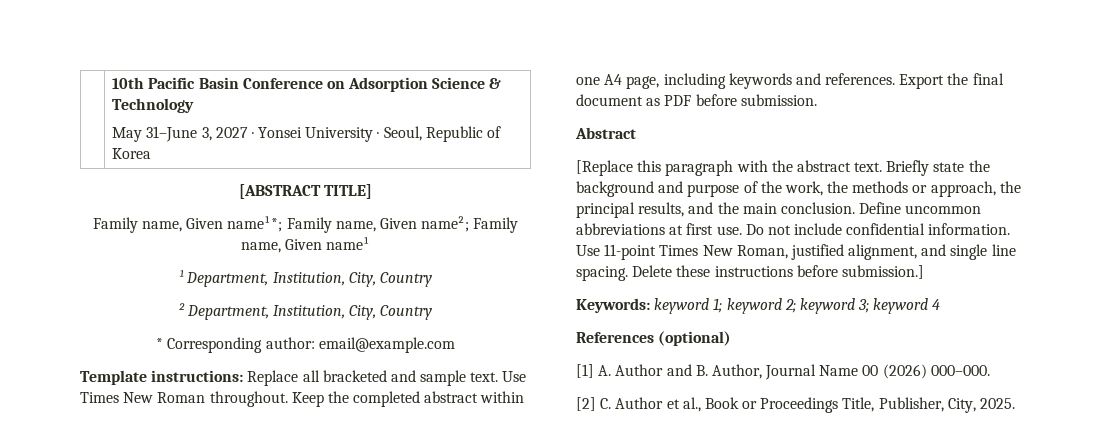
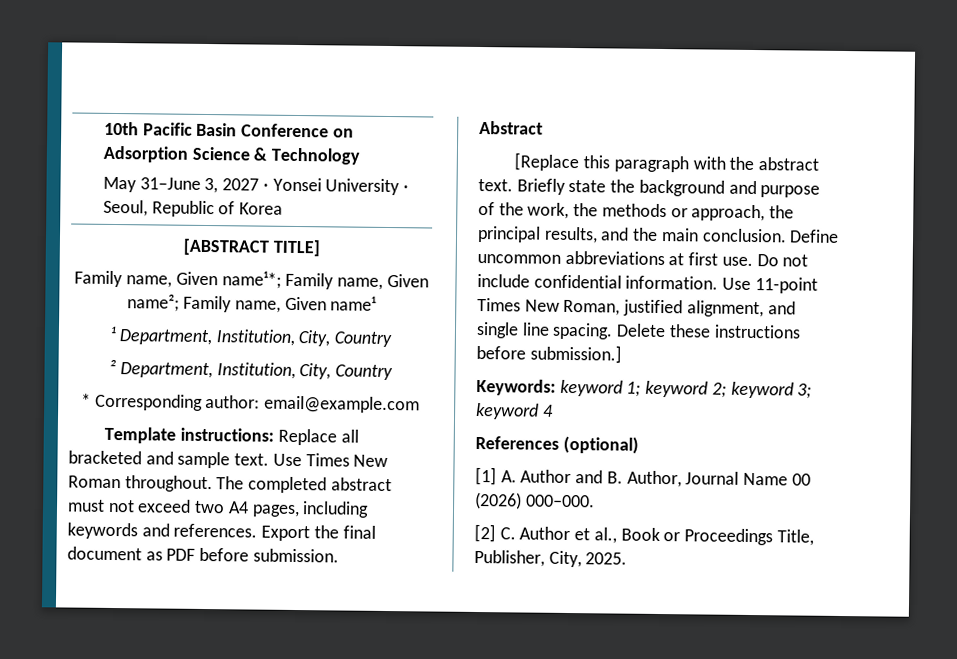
- Keep the completed abstract within one A4 page, including keywords and references.
+ The completed abstract must not exceed two A4 pages, including keywords and references.

